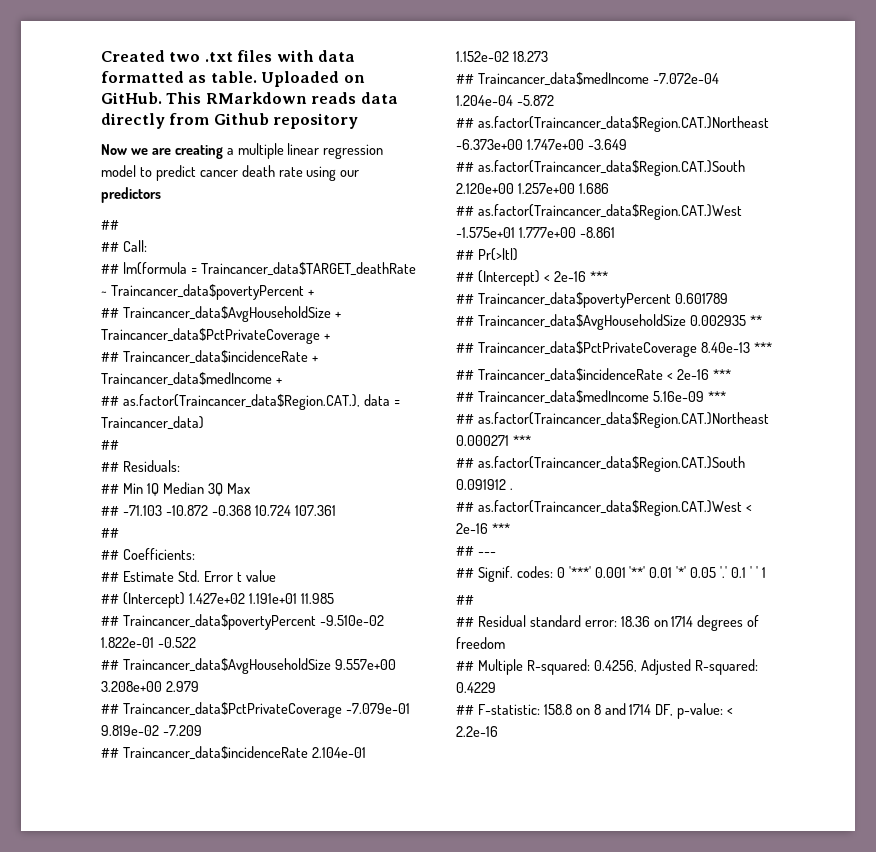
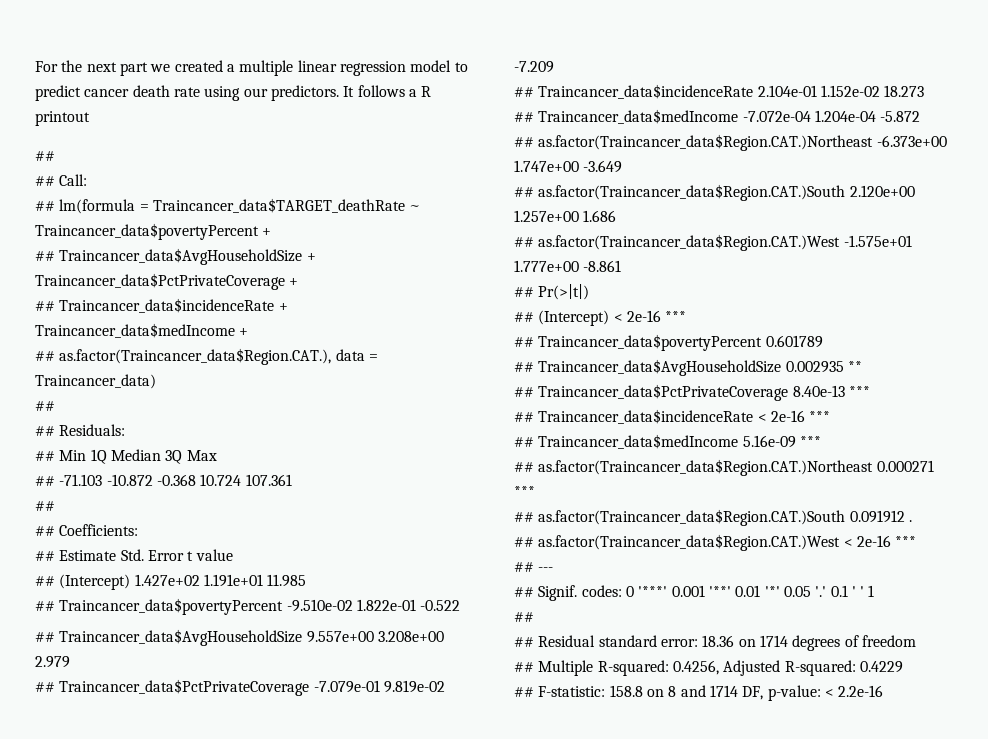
- Created two .txt files with data formatted as table. Uploaded on GitHub. This RMarkdown reads data directly from Github repository
- Now we are creating a multiple linear regression model to predict cancer death rate using our predictors
+ For the next part we created a multiple linear regression model to predict cancer death rate using our predictors. It follows a R printout

